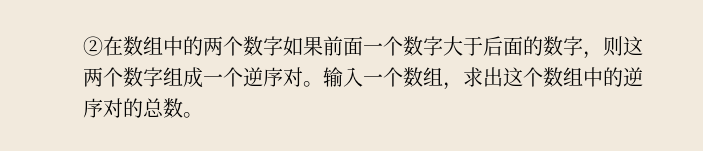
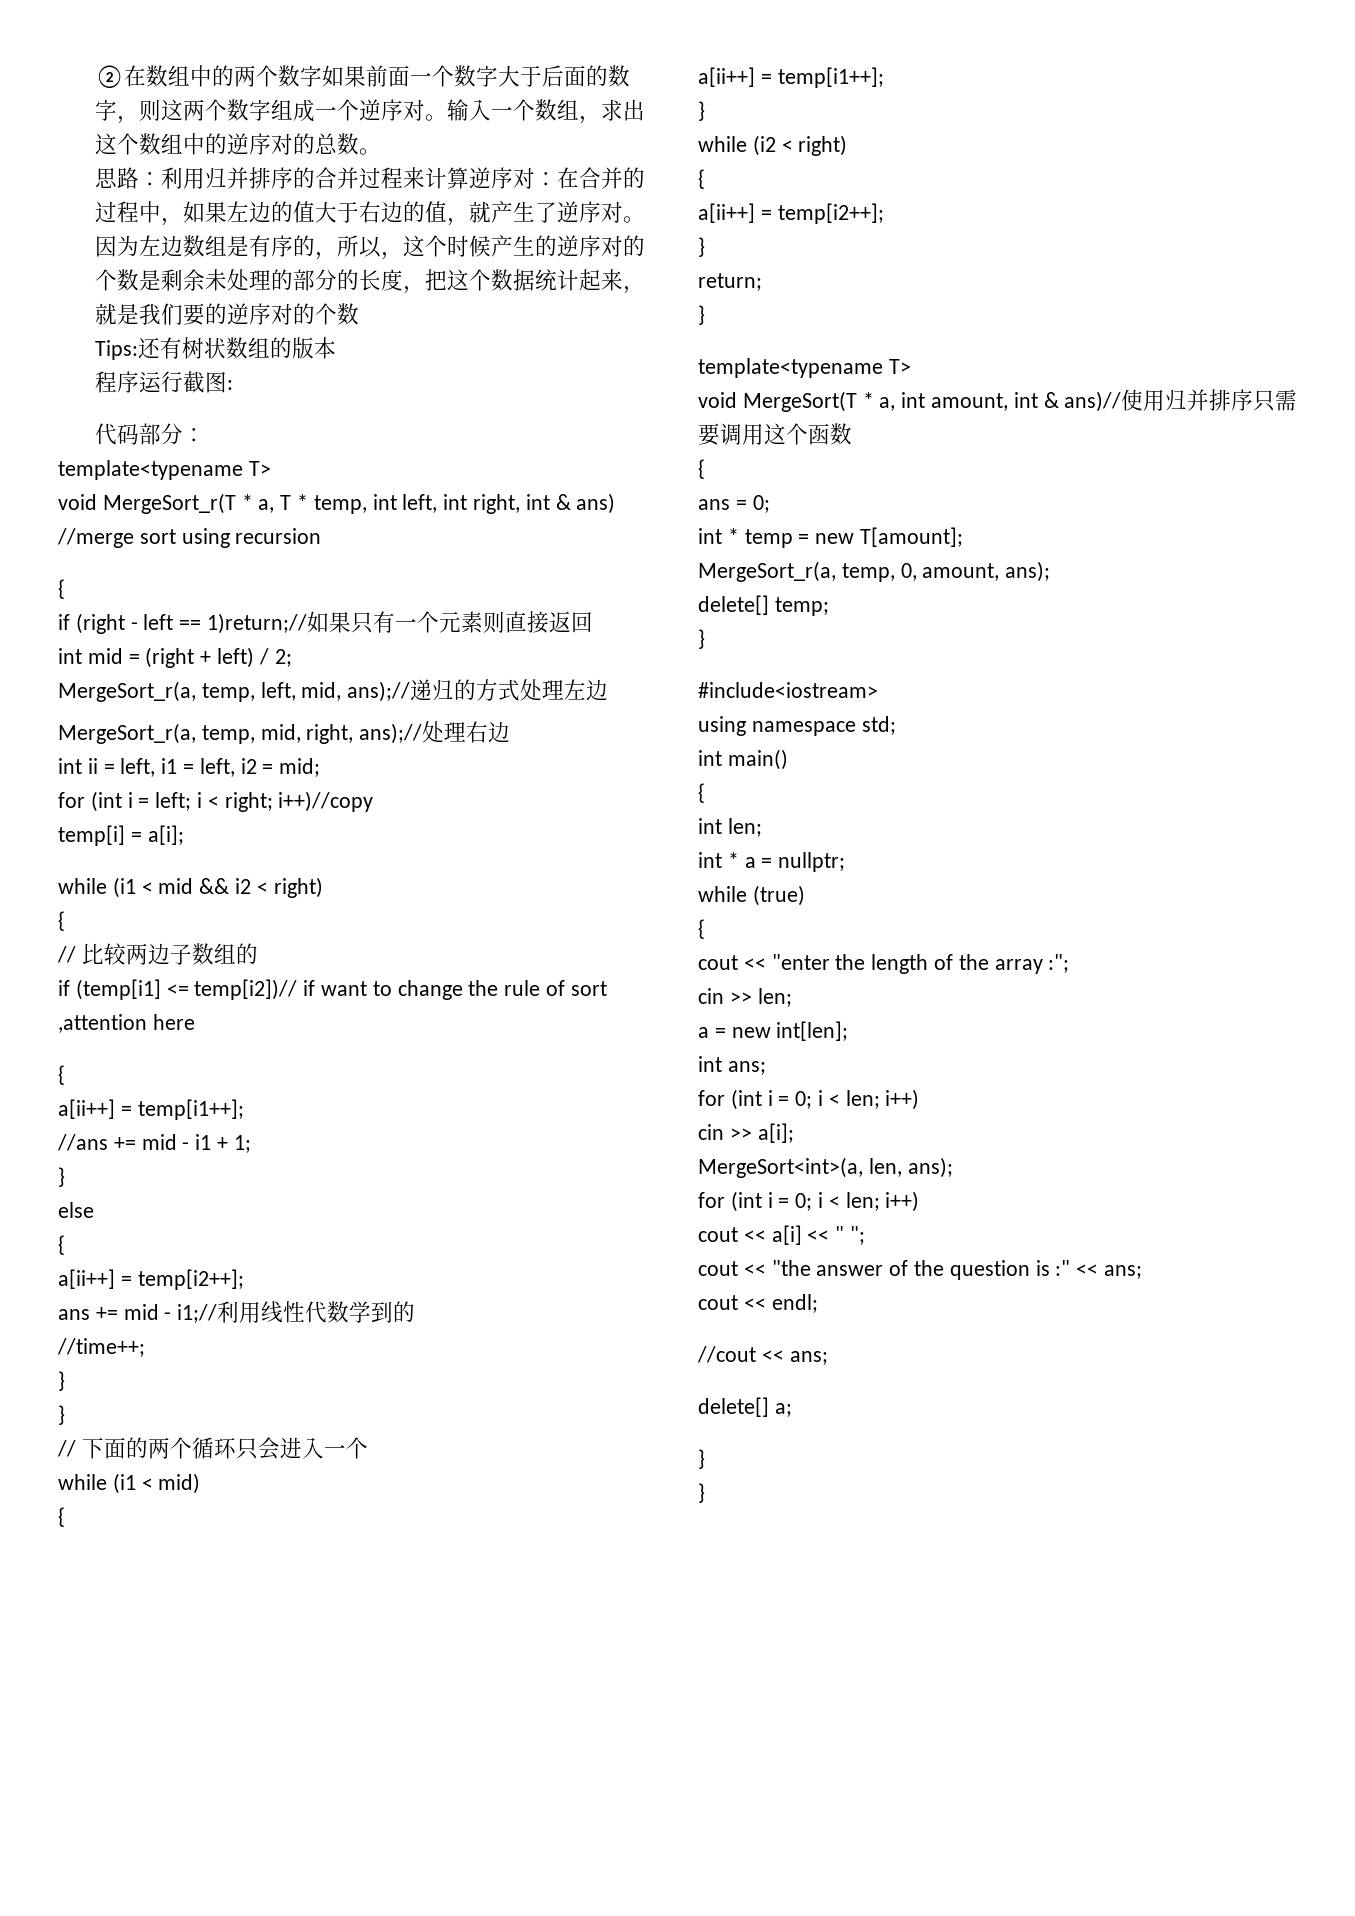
+ 思路：利用归并排序的合并过程来计算逆序对：在合并的过程中，如果左边的值大于右边的值，就产生了逆序对。因为左边数组是有序的，所以，这个时候产生的逆序对的个数是剩余未处理的部分的长度，把这个数据统计起来，就是我们要的逆序对的个数
+ Tips:还有树状数组的版本
+ 程序运行截图:
+ 代码部分：
+ template<typename T>
+ void MergeSort_r(T * a, T * temp, int left, int right, int & ans) //merge sort using recursion
+ {
+ if (right - left == 1)return;//如果只有一个元素则直接返回
+ int mid = (right + left) / 2;
+ MergeSort_r(a, temp, left, mid, ans);//递归的方式处理左边
+ MergeSort_r(a, temp, mid, right, ans);//处理右边
+ int ii = left, i1 = left, i2 = mid;
+ for (int i = left; i < right; i++)//copy
+ temp[i] = a[i];
+ while (i1 < mid && i2 < right)
+ {
+ // 比较两边子数组的
+ if (temp[i1] <= temp[i2])// if want to change the rule of sort ,attention here
+ {
+ a[ii++] = temp[i1++];
+ //ans += mid - i1 + 1;
+ }
+ else
+ {
+ a[ii++] = temp[i2++];
+ ans += mid - i1;//利用线性代数学到的
+ //time++;
+ }
+ }
+ // 下面的两个循环只会进入一个
+ while (i1 < mid)
+ {
+ a[ii++] = temp[i1++];
+ }
+ while (i2 < right)
+ {
+ a[ii++] = temp[i2++];
+ }
+ return;
+ }
+ template<typename T>
+ void MergeSort(T * a, int amount, int & ans)//使用归并排序只需要调用这个函数
+ {
+ ans = 0;
+ int * temp = new T[amount];
+ MergeSort_r(a, temp, 0, amount, ans);
+ delete[] temp;
+ }
+ #include<iostream>
+ using namespace std;
+ int main()
+ {
+ int len;
+ int * a = nullptr;
+ while (true)
+ {
+ cout << "enter the length of the array :";
+ cin >> len;
+ a = new int[len];
+ int ans;
+ for (int i = 0; i < len; i++)
+ cin >> a[i];
+ MergeSort<int>(a, len, ans);
+ for (int i = 0; i < len; i++)
+ cout << a[i] << " ";
+ cout << "the answer of the question is :" << ans;
+ cout << endl;
+ //cout << ans;
+ delete[] a;
+ }
+ }

